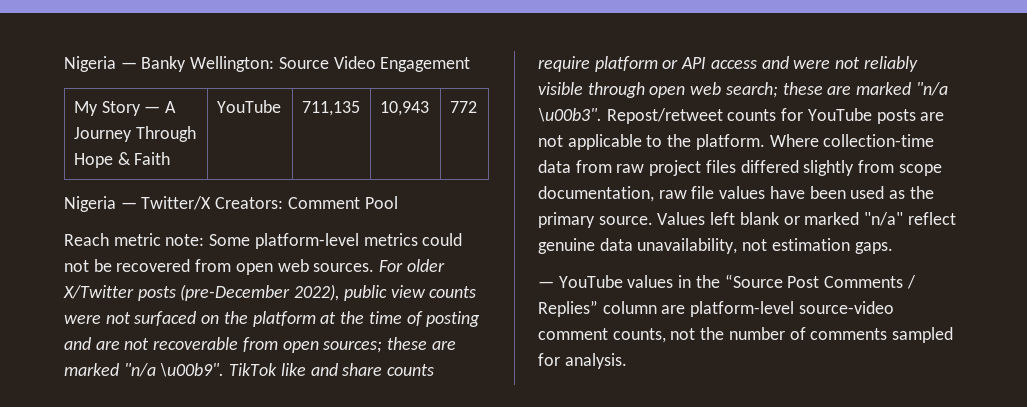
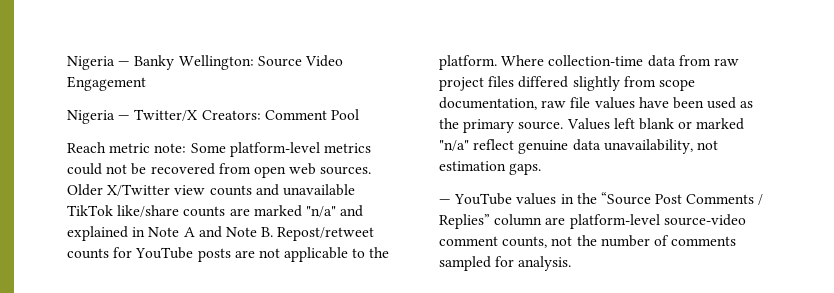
- My Story — A Journey Through Hope & Faith | YouTube | 711,135 | 10,943 | 772
- For older X/Twitter posts (pre-December 2022), public view counts were not surfaced on the platform at the time of posting and are not recoverable from open sources; these are marked "n/a \u00b9". TikTok like and share counts require platform or API access and were not reliably visible through open web search; these are marked "n/a \u00b3". Repost/retweet counts for YouTube posts are not applicable to the platform.
+ Older X/Twitter view counts and unavailable TikTok like/share counts are marked "n/a" and explained in Note A and Note B. Repost/retweet counts for YouTube posts are not applicable to the platform.

